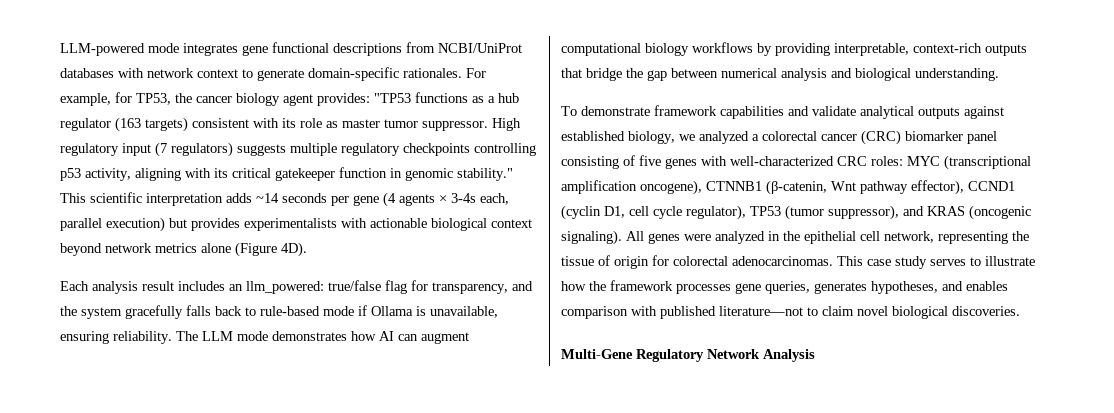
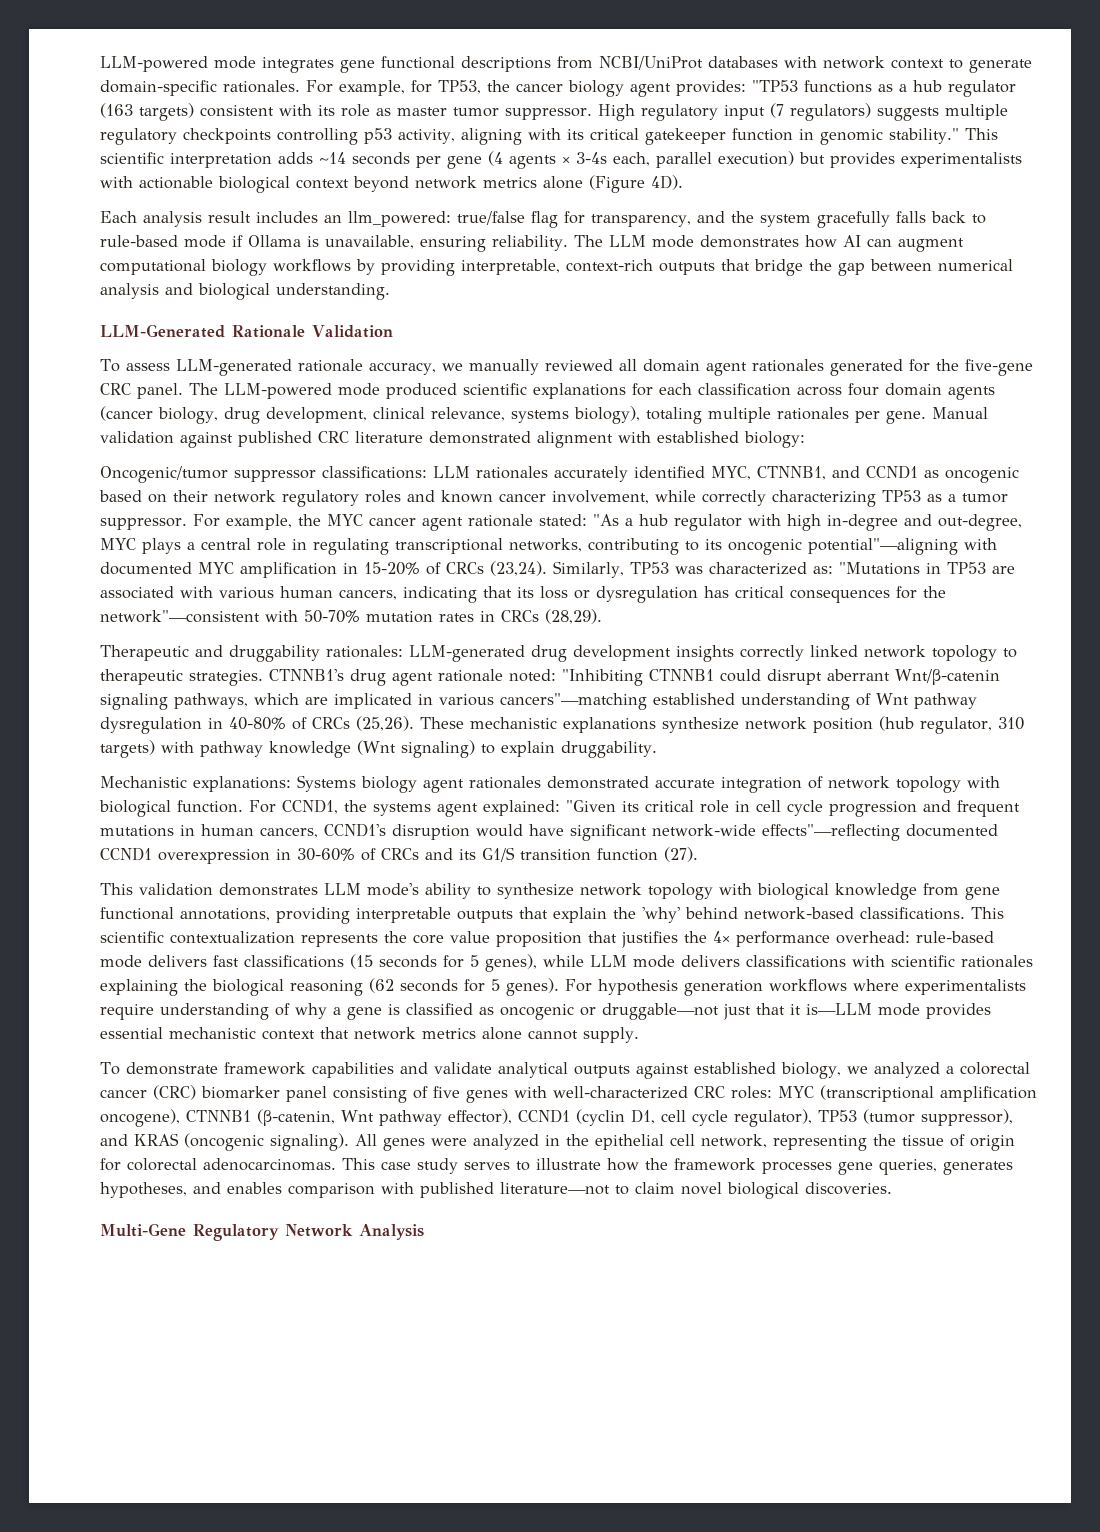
+ LLM-Generated Rationale Validation
+ To assess LLM-generated rationale accuracy, we manually reviewed all domain agent rationales generated for the five-gene CRC panel. The LLM-powered mode produced scientific explanations for each classification across four domain agents (cancer biology, drug development, clinical relevance, systems biology), totaling multiple rationales per gene. Manual validation against published CRC literature demonstrated alignment with established biology:
+ Oncogenic/tumor suppressor classifications: LLM rationales accurately identified MYC, CTNNB1, and CCND1 as oncogenic based on their network regulatory roles and known cancer involvement, while correctly characterizing TP53 as a tumor suppressor. For example, the MYC cancer agent rationale stated: "As a hub regulator with high in-degree and out-degree, MYC plays a central role in regulating transcriptional networks, contributing to its oncogenic potential"—aligning with documented MYC amplification in 15-20% of CRCs (23,24). Similarly, TP53 was characterized as: "Mutations in TP53 are associated with various human cancers, indicating that its loss or dysregulation has critical consequences for the network"—consistent with 50-70% mutation rates in CRCs (28,29).
+ Therapeutic and druggability rationales: LLM-generated drug development insights correctly linked network topology to therapeutic strategies. CTNNB1's drug agent rationale noted: "Inhibiting CTNNB1 could disrupt aberrant Wnt/β-catenin signaling pathways, which are implicated in various cancers"—matching established understanding of Wnt pathway dysregulation in 40-80% of CRCs (25,26). These mechanistic explanations synthesize network position (hub regulator, 310 targets) with pathway knowledge (Wnt signaling) to explain druggability.
+ Mechanistic explanations: Systems biology agent rationales demonstrated accurate integration of network topology with biological function. For CCND1, the systems agent explained: "Given its critical role in cell cycle progression and frequent mutations in human cancers, CCND1's disruption would have significant network-wide effects"—reflecting documented CCND1 overexpression in 30-60% of CRCs and its G1/S transition function (27).
+ This validation demonstrates LLM mode's ability to synthesize network topology with biological knowledge from gene functional annotations, providing interpretable outputs that explain the 'why' behind network-based classifications. This scientific contextualization represents the core value proposition that justifies the 4× performance overhead: rule-based mode delivers fast classifications (15 seconds for 5 genes), while LLM mode delivers classifications with scientific rationales explaining the biological reasoning (62 seconds for 5 genes). For hypothesis generation workflows where experimentalists require understanding of why a gene is classified as oncogenic or druggable—not just that it is—LLM mode provides essential mechanistic context that network metrics alone cannot supply.

